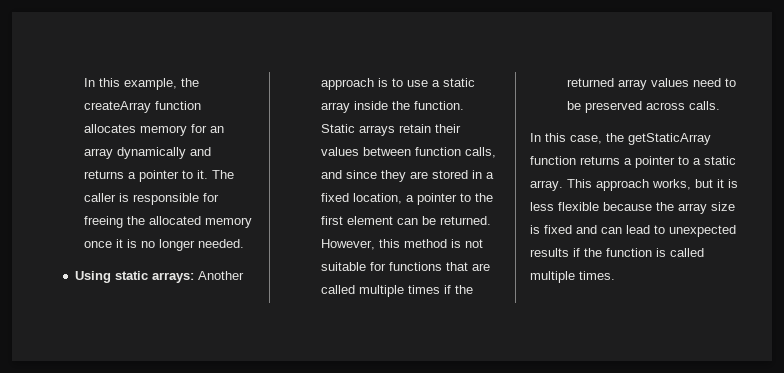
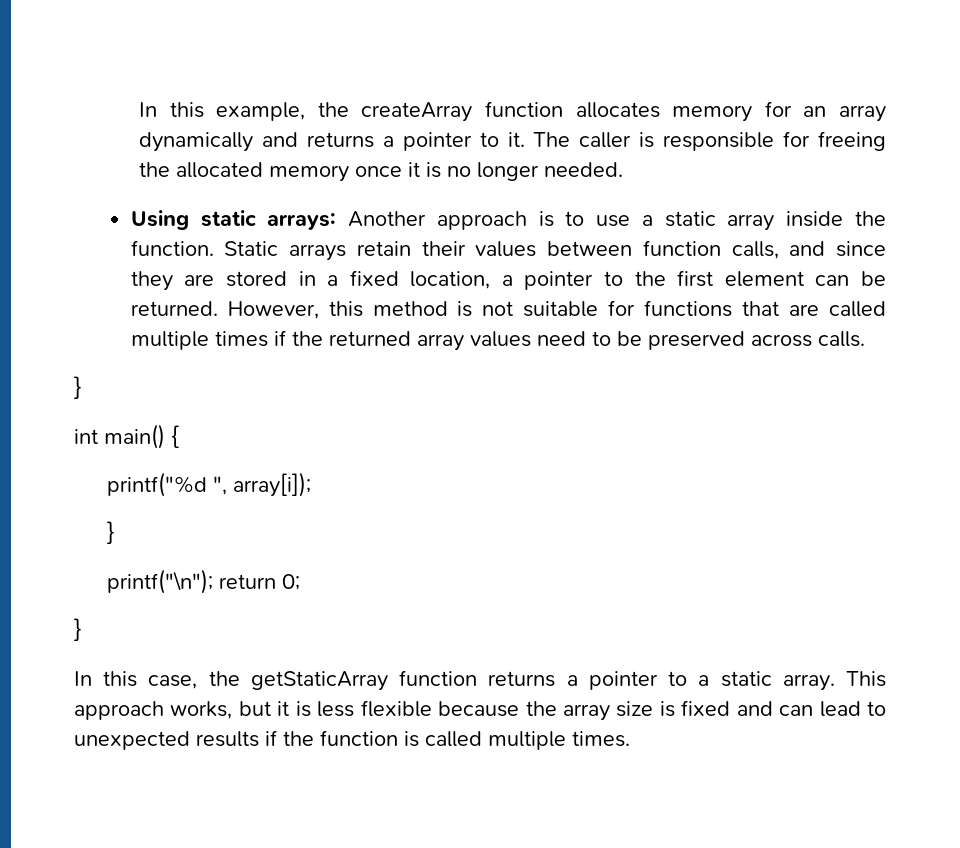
  However, this method is not suitable for functions that are called multiple times if the returned array values need to be preserved across calls.
+ }
+ int main() {
+ printf("%d ", array[i]);
+ }
+ printf("\n"); return 0;
+ }

